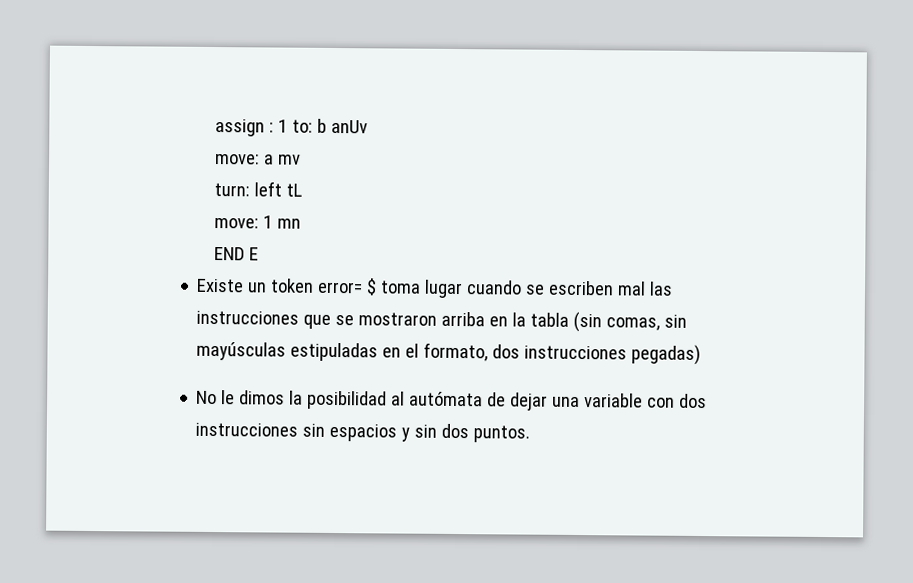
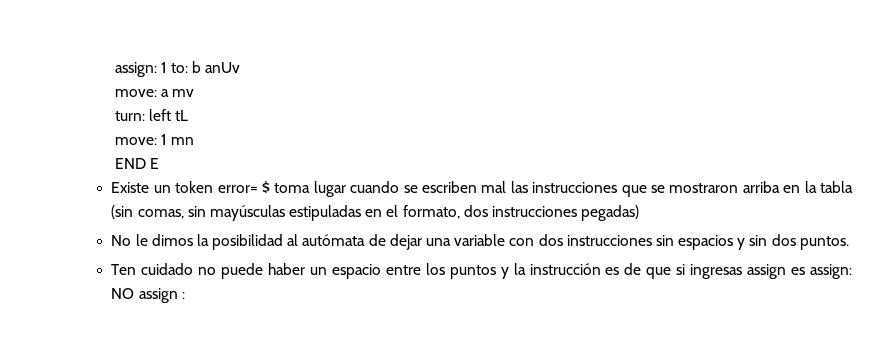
- assign : 1 to: b anUv
+ assign: 1 to: b anUv
+ Ten cuidado no puede haber un espacio entre los puntos y la instrucción es de que si ingresas assign es assign: NO assign :

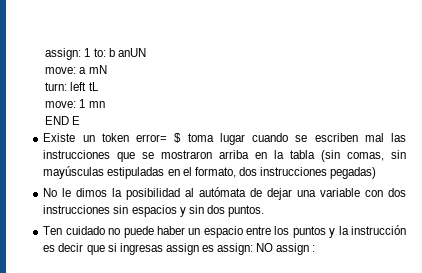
- assign: 1 to: b anUv
+ assign: 1 to: b anUN
- move: a mv
+ move: a mN
- Ten cuidado no puede haber un espacio entre los puntos y la instrucción es de que si ingresas assign es assign: NO assign :
+ Ten cuidado no puede haber un espacio entre los puntos y la instrucción es decir que si ingresas assign es assign: NO assign :

